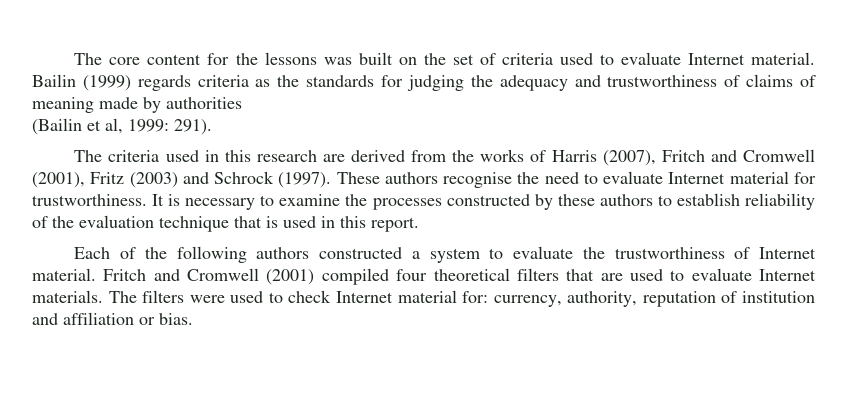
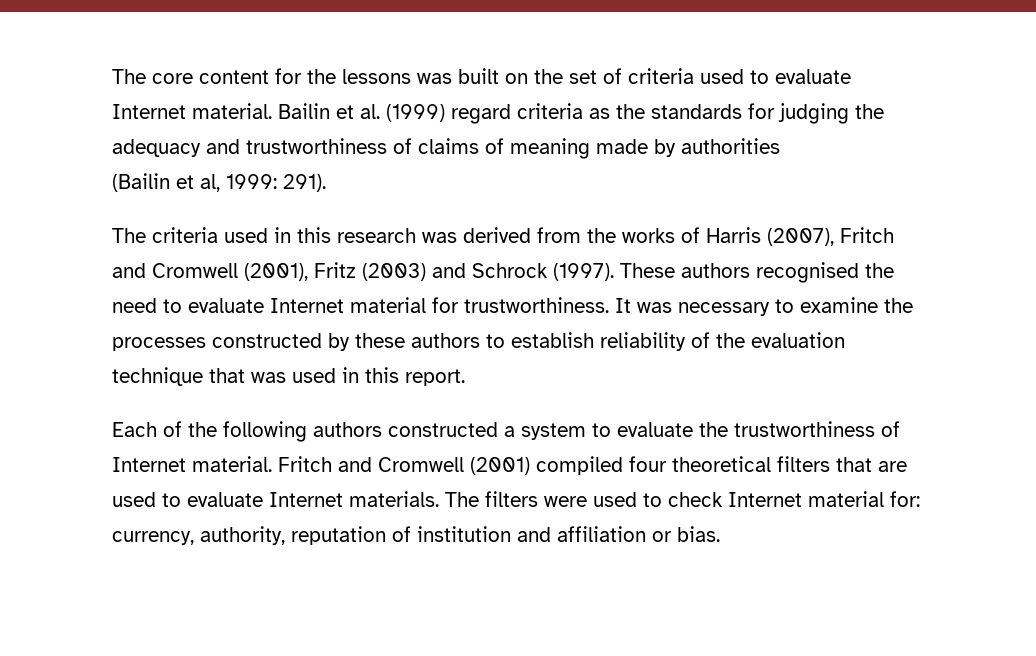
- Bailin (1999) regards criteria as the standards for judging the adequacy and trustworthiness of claims of meaning made by authorities
+ Bailin et al. (1999) regard criteria as the standards for judging the adequacy and trustworthiness of claims of meaning made by authorities
- The criteria used in this research are derived from the works of Harris (2007), Fritch and Cromwell (2001), Fritz (2003) and Schrock (1997).
+ The criteria used in this research was derived from the works of Harris (2007), Fritch and Cromwell (2001), Fritz (2003) and Schrock (1997).
- These authors recognise the need to evaluate Internet material for trustworthiness.
+ These authors recognised the need to evaluate Internet material for trustworthiness.
- It is necessary to examine the processes constructed by these authors to establish reliability of the evaluation technique that is used in this report.
+ It was necessary to examine the processes constructed by these authors to establish reliability of the evaluation technique that was used in this report.

